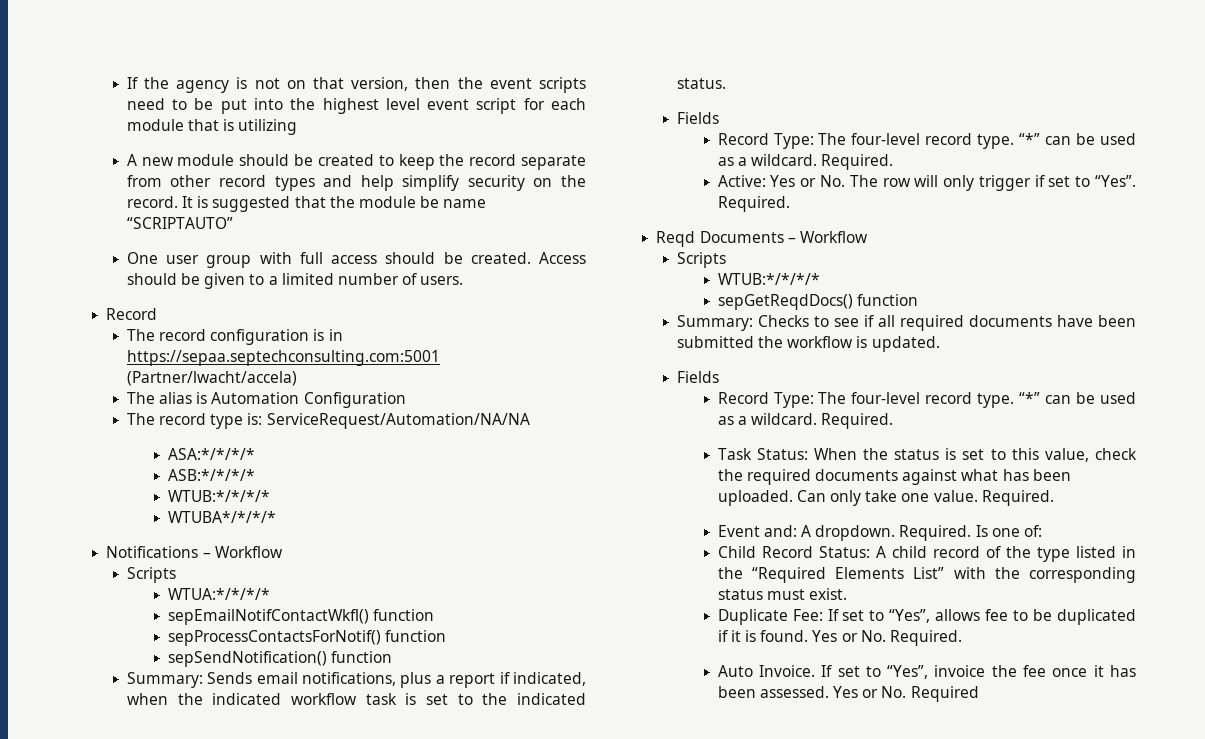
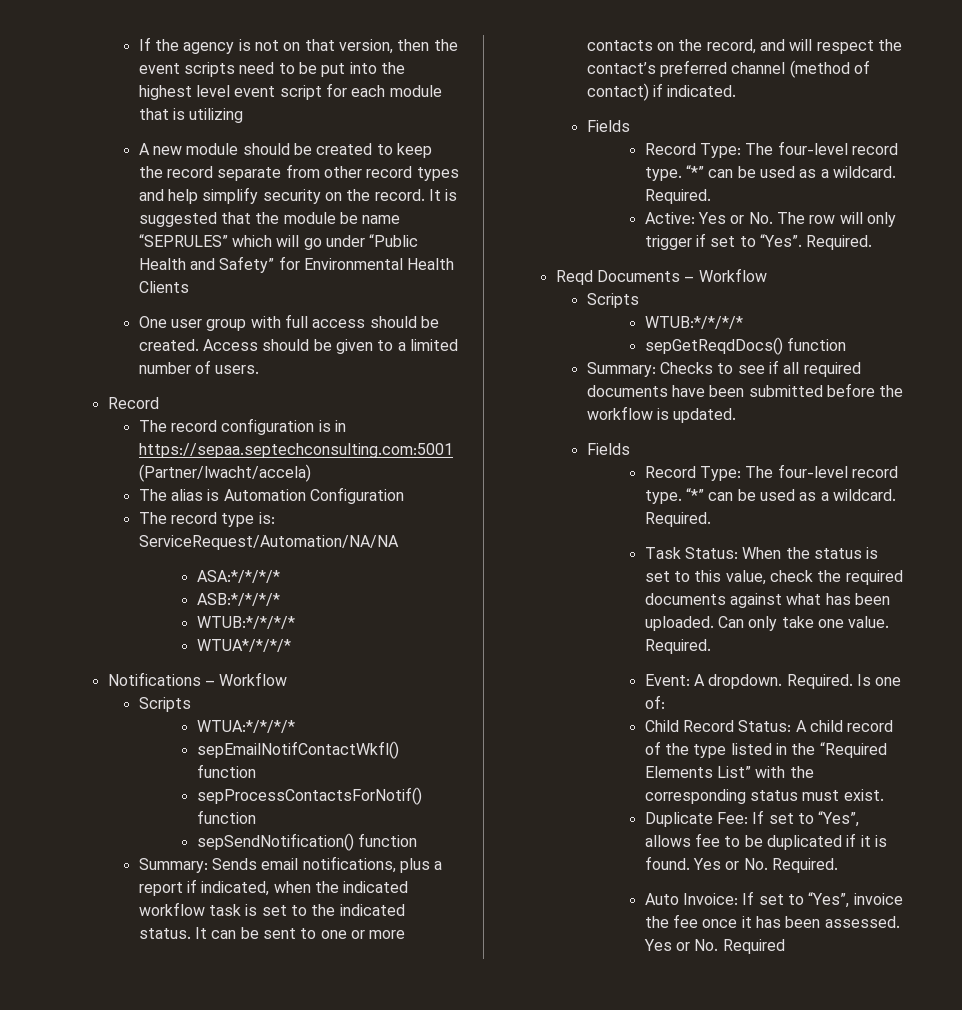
- It is suggested that the module be name “SCRIPTAUTO”
+ It is suggested that the module be name “SEPRULES” which will go under “Public Health and Safety” for Environmental Health Clients
- WTUBA*/*/*/*
+ WTUA*/*/*/*
+ It can be sent to one or more contacts on the record, and will respect the contact’s preferred channel (method of contact) if indicated.
- Summary: Checks to see if all required documents have been submitted the workflow is updated.
+ Summary: Checks to see if all required documents have been submitted before the workflow is updated.
- Event and: A dropdown.
+ Event: A dropdown.
- Auto Invoice. If set to “Yes”, invoice the fee once it has been assessed.
+ Auto Invoice: If set to “Yes”, invoice the fee once it has been assessed.

